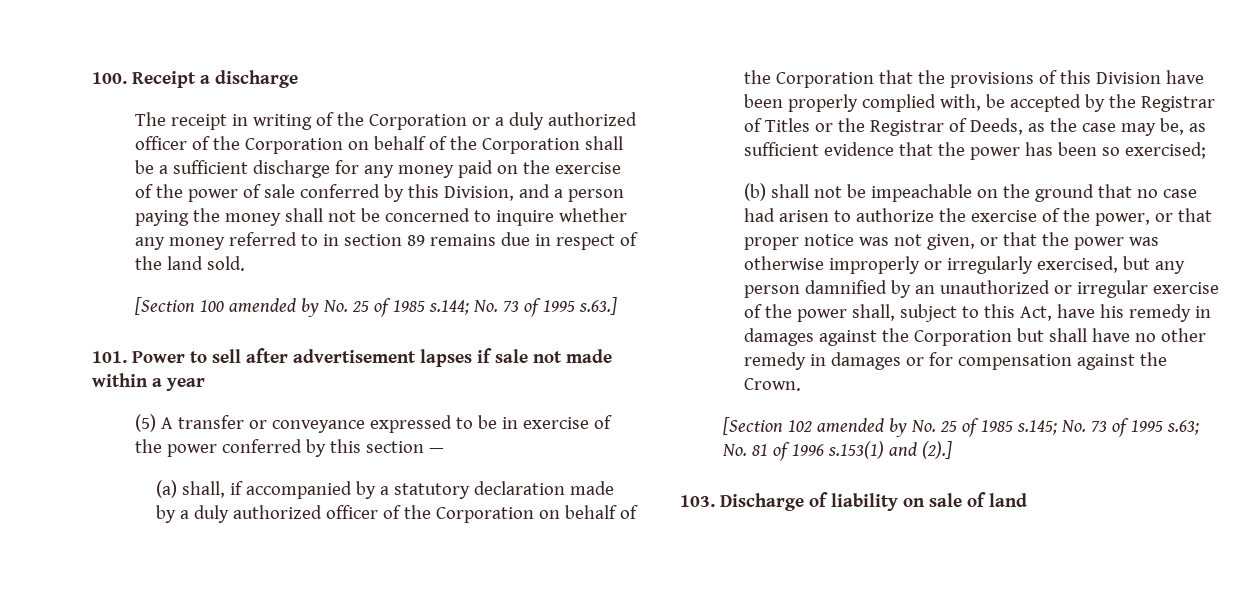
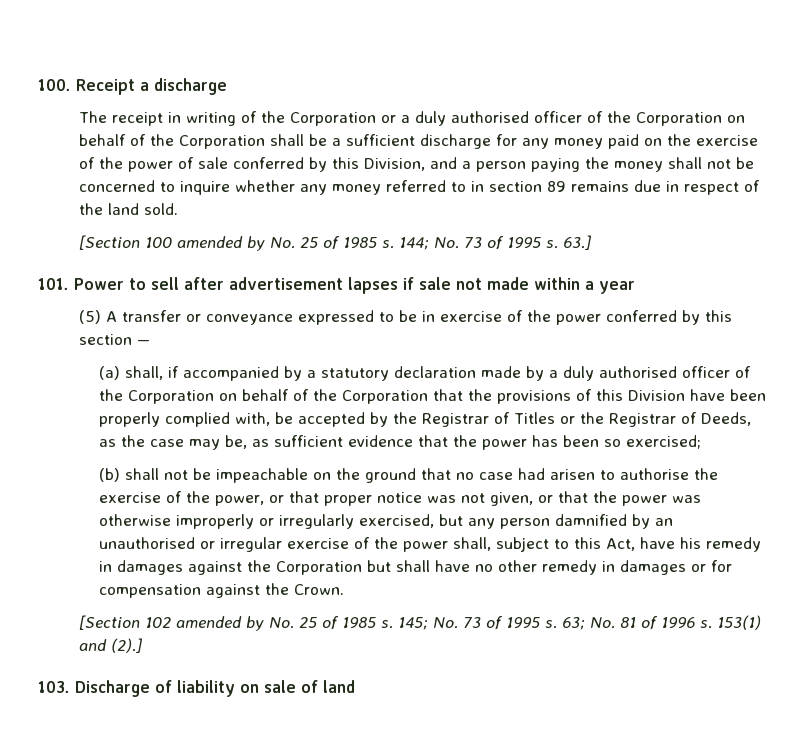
- The receipt in writing of the Corporation or a duly authorized officer of the Corporation on behalf of the Corporation shall be a sufficient discharge for any money paid on the exercise of the power of sale conferred by this Division, and a person paying the money shall not be concerned to inquire whether any money referred to in section 89 remains due in respect of the land sold.
+ The receipt in writing of the Corporation or a duly authorised officer of the Corporation on behalf of the Corporation shall be a sufficient discharge for any money paid on the exercise of the power of sale conferred by this Division, and a person paying the money shall not be concerned to inquire whether any money referred to in section 89 remains due in respect of the land sold.
- [Section 100 amended by No. 25 of 1985 s.144; No. 73 of 1995 s.63.]
+ [Section 100 amended by No. 25 of 1985 s. 144; No. 73 of 1995 s. 63.]
- (a) shall, if accompanied by a statutory declaration made by a duly authorized officer of the Corporation on behalf of the Corporation that the provisions of this Division have been properly complied with, be accepted by the Registrar of Titles or the Registrar of Deeds, as the case may be, as sufficient evidence that the power has been so exercised;
+ (a) shall, if accompanied by a statutory declaration made by a duly authorised officer of the Corporation on behalf of the Corporation that the provisions of this Division have been properly complied with, be accepted by the Registrar of Titles or the Registrar of Deeds, as the case may be, as sufficient evidence that the power has been so exercised;
- (b) shall not be impeachable on the ground that no case had arisen to authorize the exercise of the power, or that proper notice was not given, or that the power was otherwise improperly or irregularly exercised, but any person damnified by an unauthorized or irregular exercise of the power shall, subject to this Act, have his remedy in damages against the Corporation but shall have no other remedy in damages or for compensation against the Crown.
+ (b) shall not be impeachable on the ground that no case had arisen to authorise the exercise of the power, or that proper notice was not given, or that the power was otherwise improperly or irregularly exercised, but any person damnified by an unauthorised or irregular exercise of the power shall, subject to this Act, have his remedy in damages against the Corporation but shall have no other remedy in damages or for compensation against the Crown.
- [Section 102 amended by No. 25 of 1985 s.145; No. 73 of 1995 s.63; No. 81 of 1996 s.153(1) and (2).]
+ [Section 102 amended by No. 25 of 1985 s. 145; No. 73 of 1995 s. 63; No. 81 of 1996 s. 153(1) and (2).]

